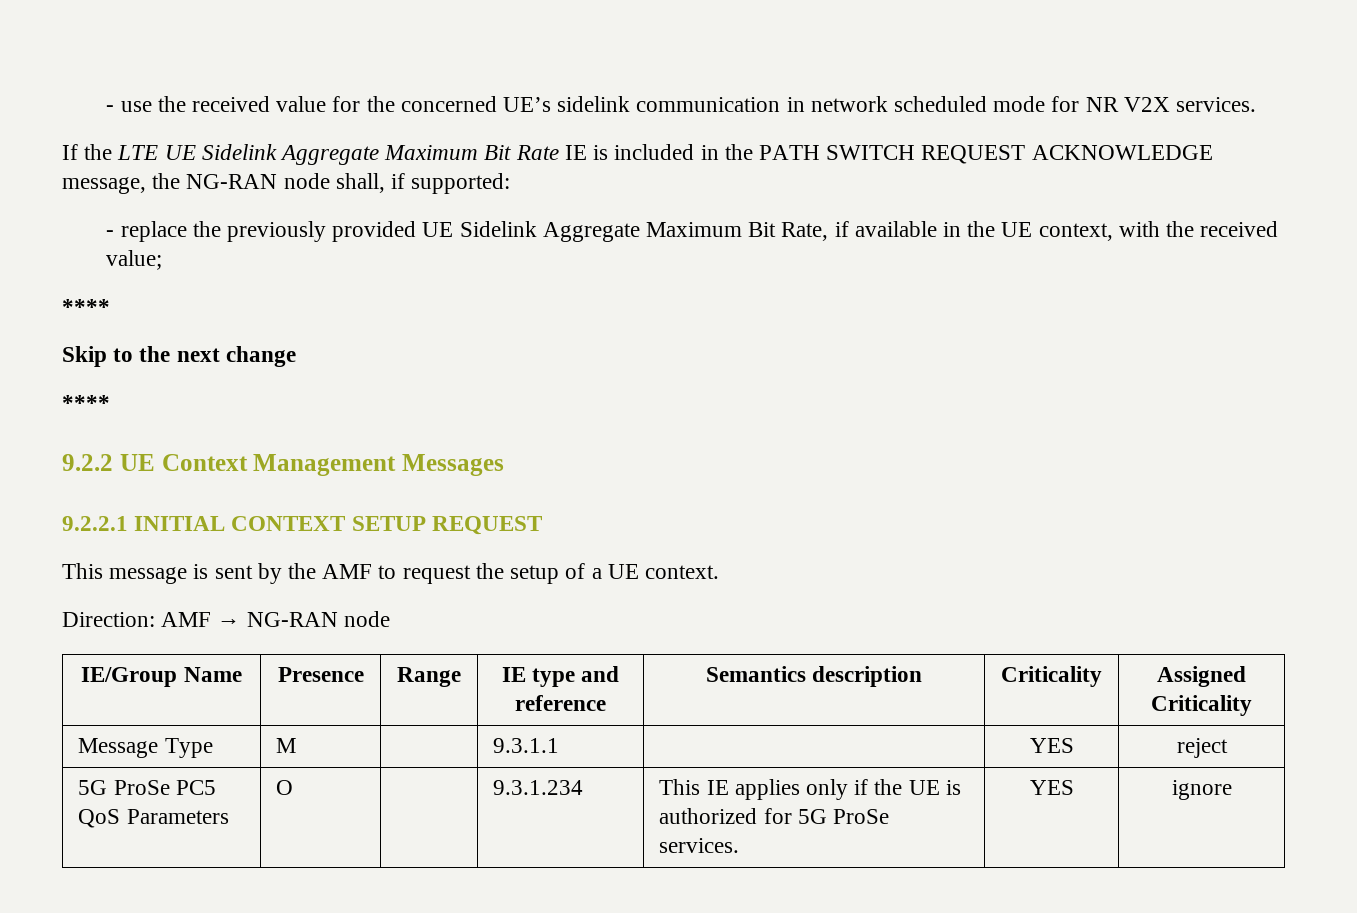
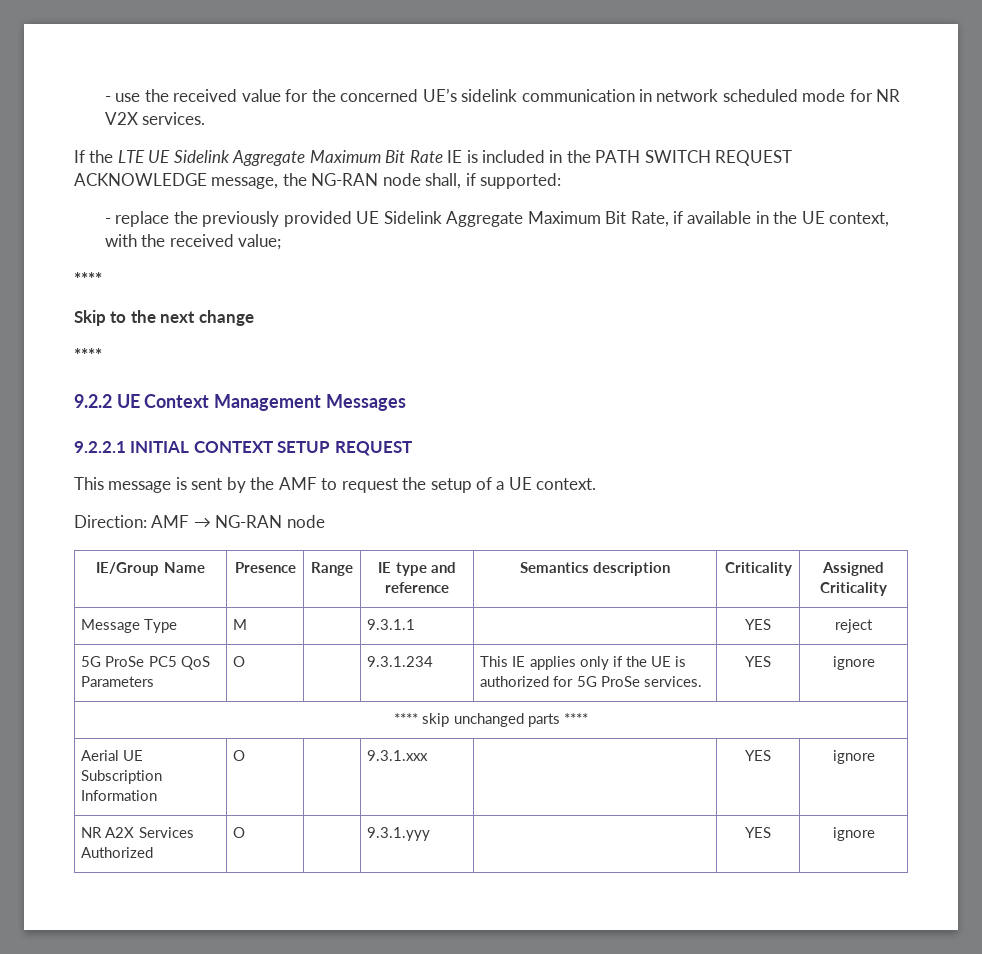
+ **** skip unchanged parts ****
+ Aerial UE Subscription Information | O | | 9.3.1.xxx | | YES | ignore
+ NR A2X Services Authorized | O | | 9.3.1.yyy | | YES | ignore

